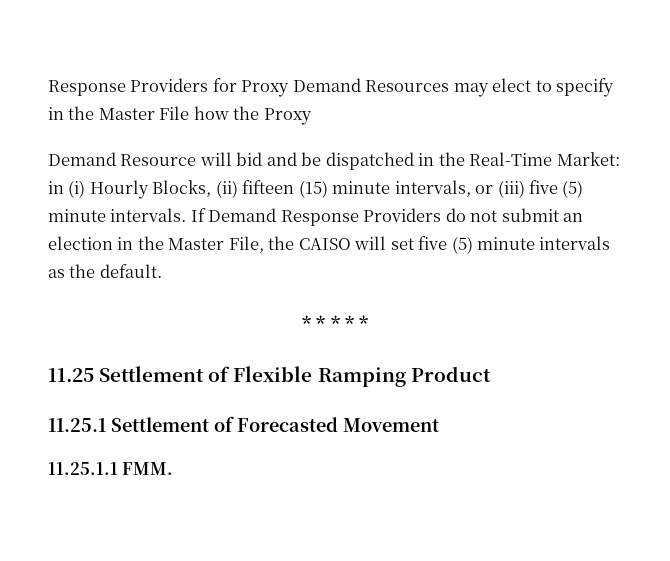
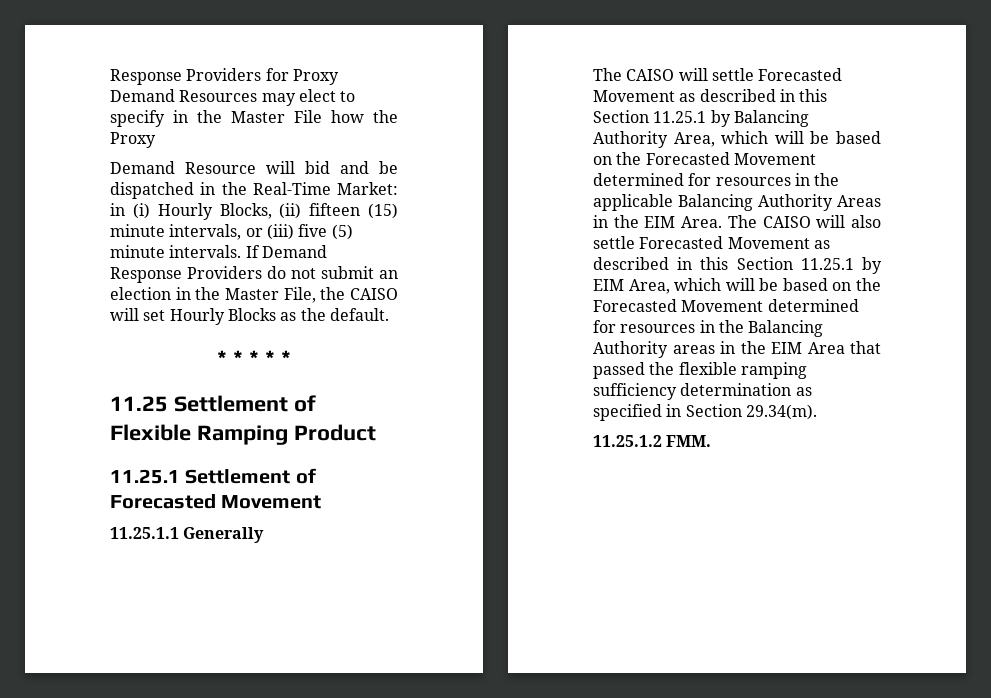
- If Demand Response Providers do not submit an election in the Master File, the CAISO will set five (5) minute intervals as the default.
+ If Demand Response Providers do not submit an election in the Master File, the CAISO will set Hourly Blocks as the default.
- 11.25.1.1 FMM.
+ 11.25.1.1 Generally
+ The CAISO will settle Forecasted Movement as described in this Section 11.25.1 by Balancing Authority Area, which will be based on the Forecasted Movement determined for resources in the applicable Balancing Authority Areas in the EIM Area. The CAISO will also settle Forecasted Movement as described in this Section 11.25.1 by EIM Area, which will be based on the Forecasted Movement determined for resources in the Balancing Authority areas in the EIM Area that passed the flexible ramping sufficiency determination as specified in Section 29.34(m).
+ 11.25.1.2 FMM.

